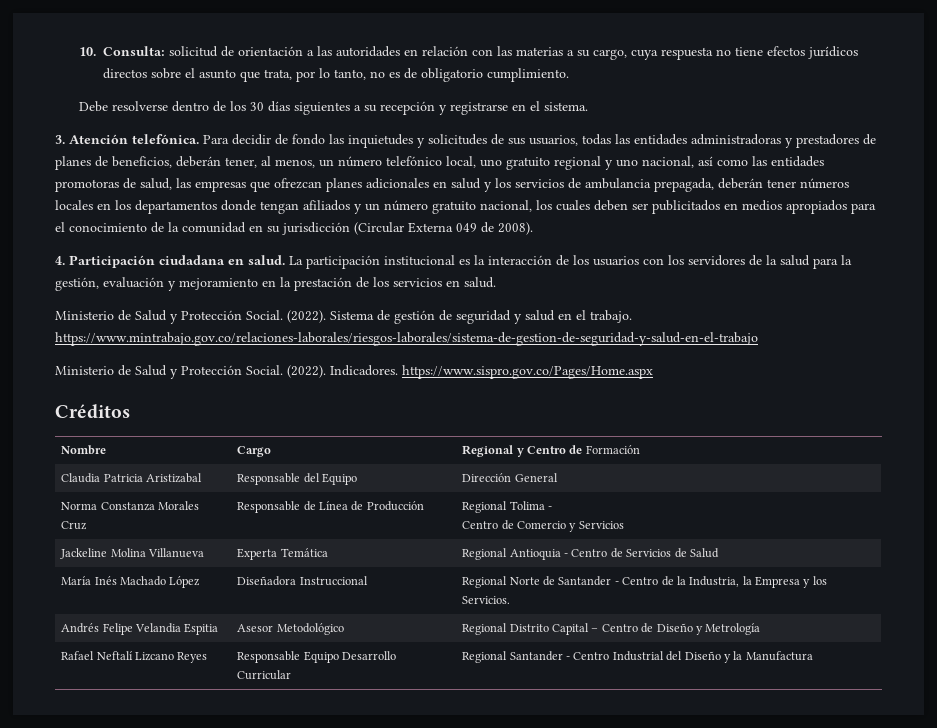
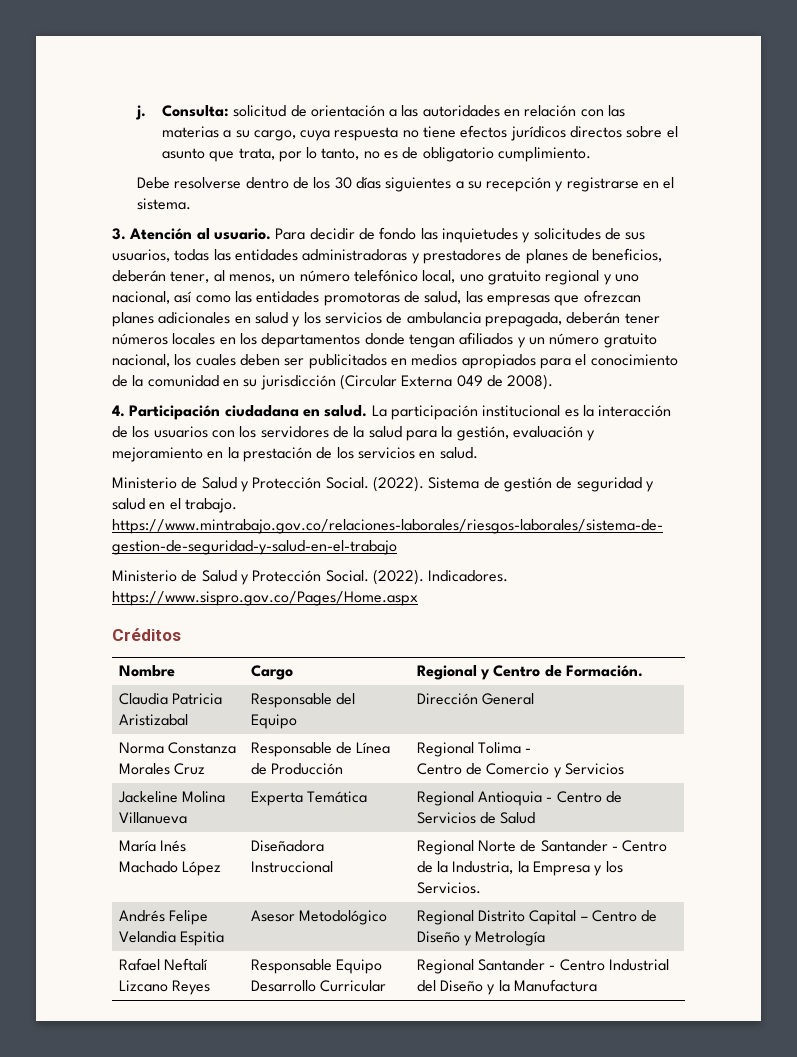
- 10. Consulta: solicitud de orientación a las autoridades en relación con las materias a su cargo, cuya respuesta no tiene efectos jurídicos directos sobre el asunto que trata, por lo tanto, no es de obligatorio cumplimiento.
+ j. Consulta: solicitud de orientación a las autoridades en relación con las materias a su cargo, cuya respuesta no tiene efectos jurídicos directos sobre el asunto que trata, por lo tanto, no es de obligatorio cumplimiento.
- 3. Atención telefónica.
+ 3. Atención al usuario.
- Nombre | Cargo | Regional y Centro de Formación
+ Nombre | Cargo | Regional y Centro de Formación.

